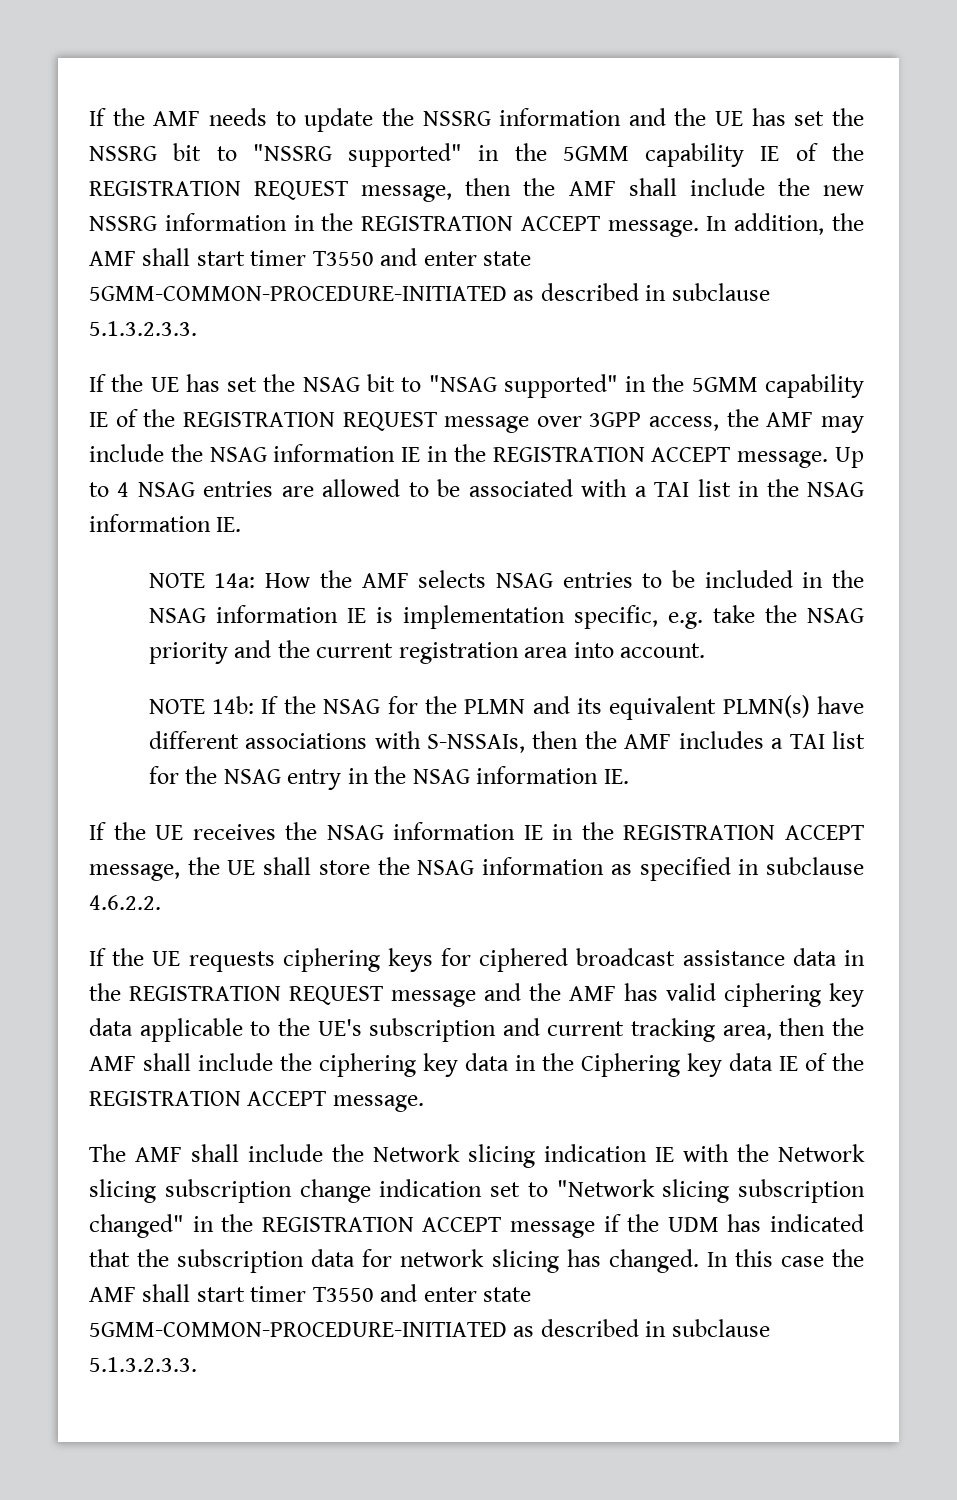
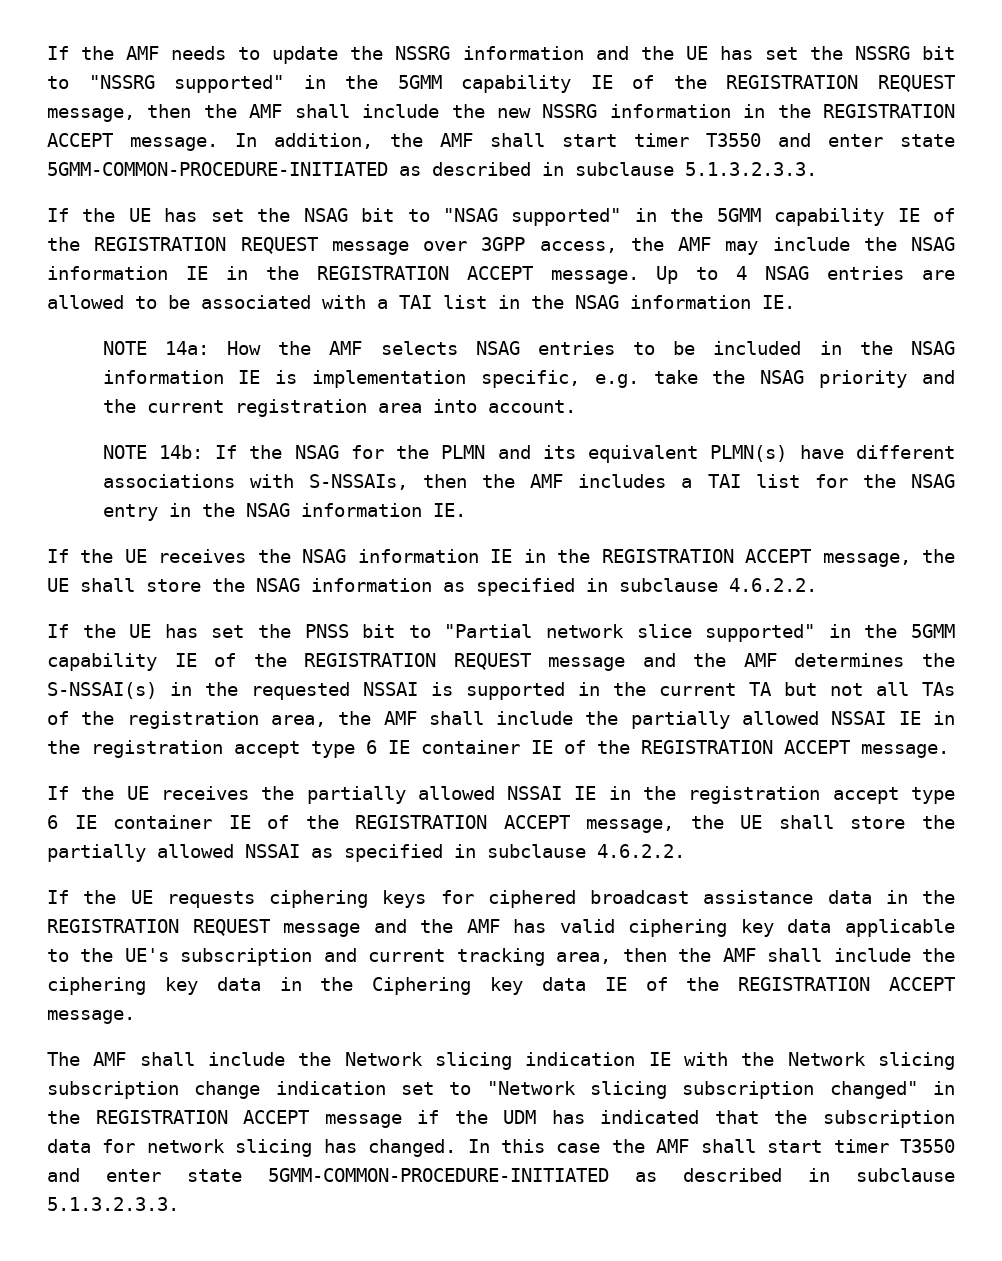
+ If the UE has set the PNSS bit to "Partial network slice supported" in the 5GMM capability IE of the REGISTRATION REQUEST message and the AMF determines the S-NSSAI(s) in the requested NSSAI is supported in the current TA but not all TAs of the registration area, the AMF shall include the partially allowed NSSAI IE in the registration accept type 6 IE container IE of the REGISTRATION ACCEPT message.
+ If the UE receives the partially allowed NSSAI IE in the registration accept type 6 IE container IE of the REGISTRATION ACCEPT message, the UE shall store the partially allowed NSSAI as specified in subclause 4.6.2.2.

